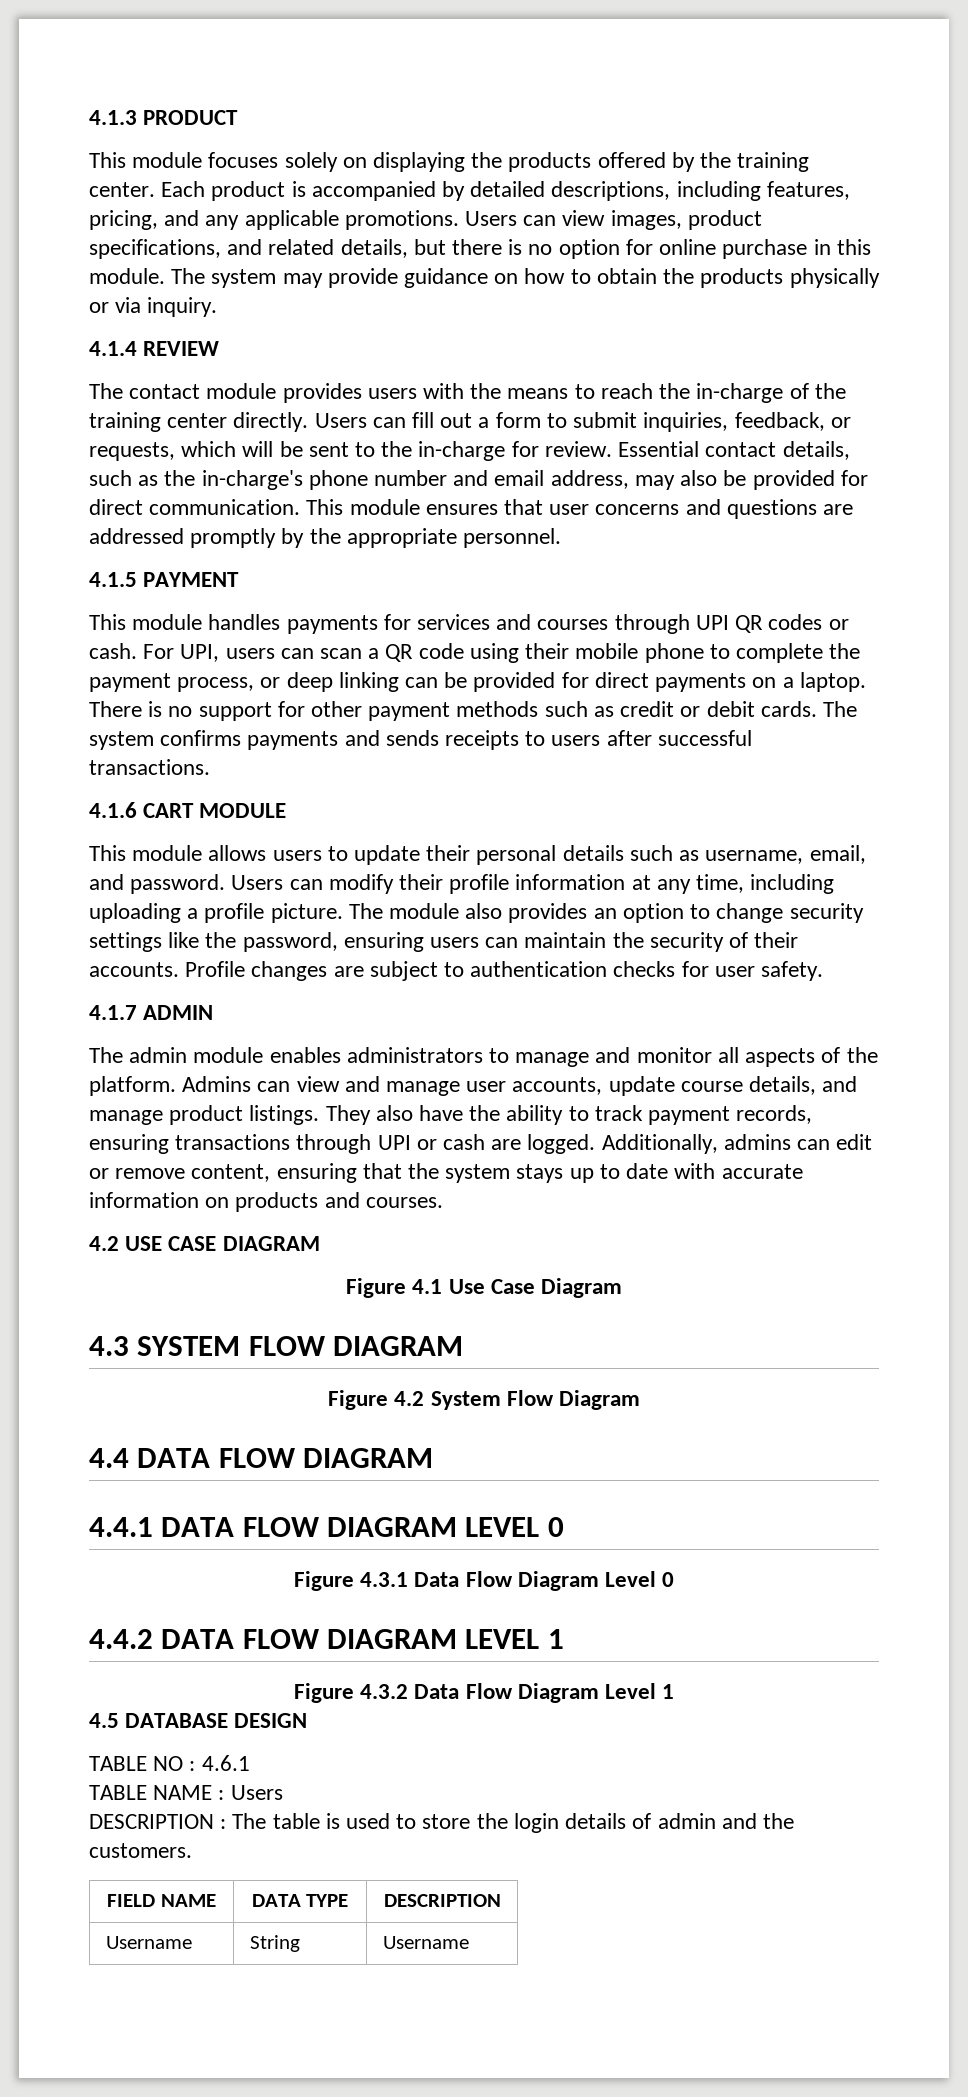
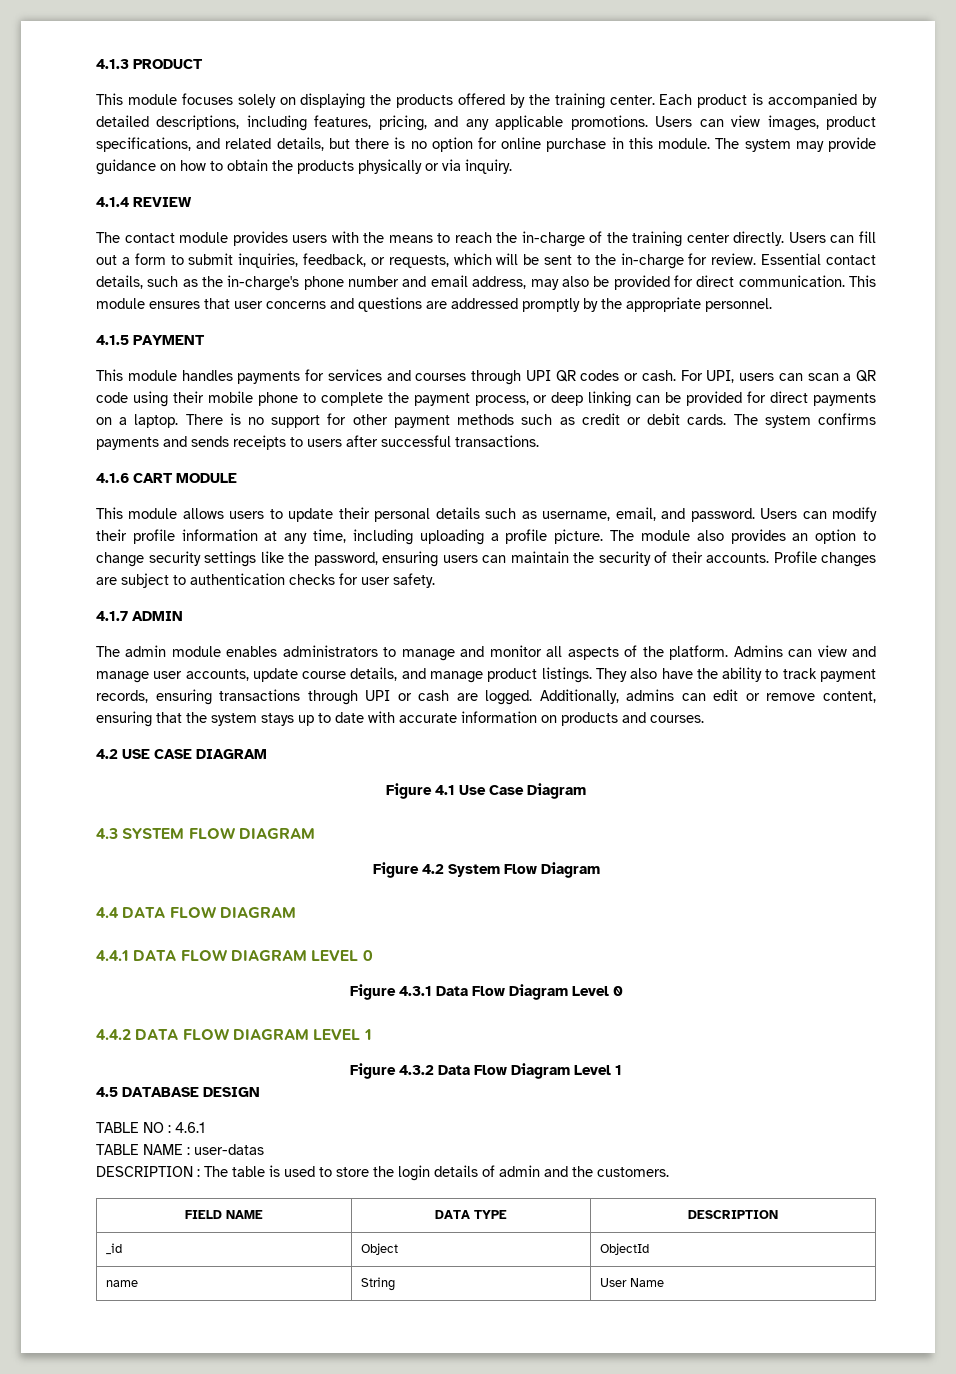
- TABLE NAME : Users
+ TABLE NAME : user-datas
- Username | String | Username
+ _id | Object | ObjectId
+ name | String | User Name

